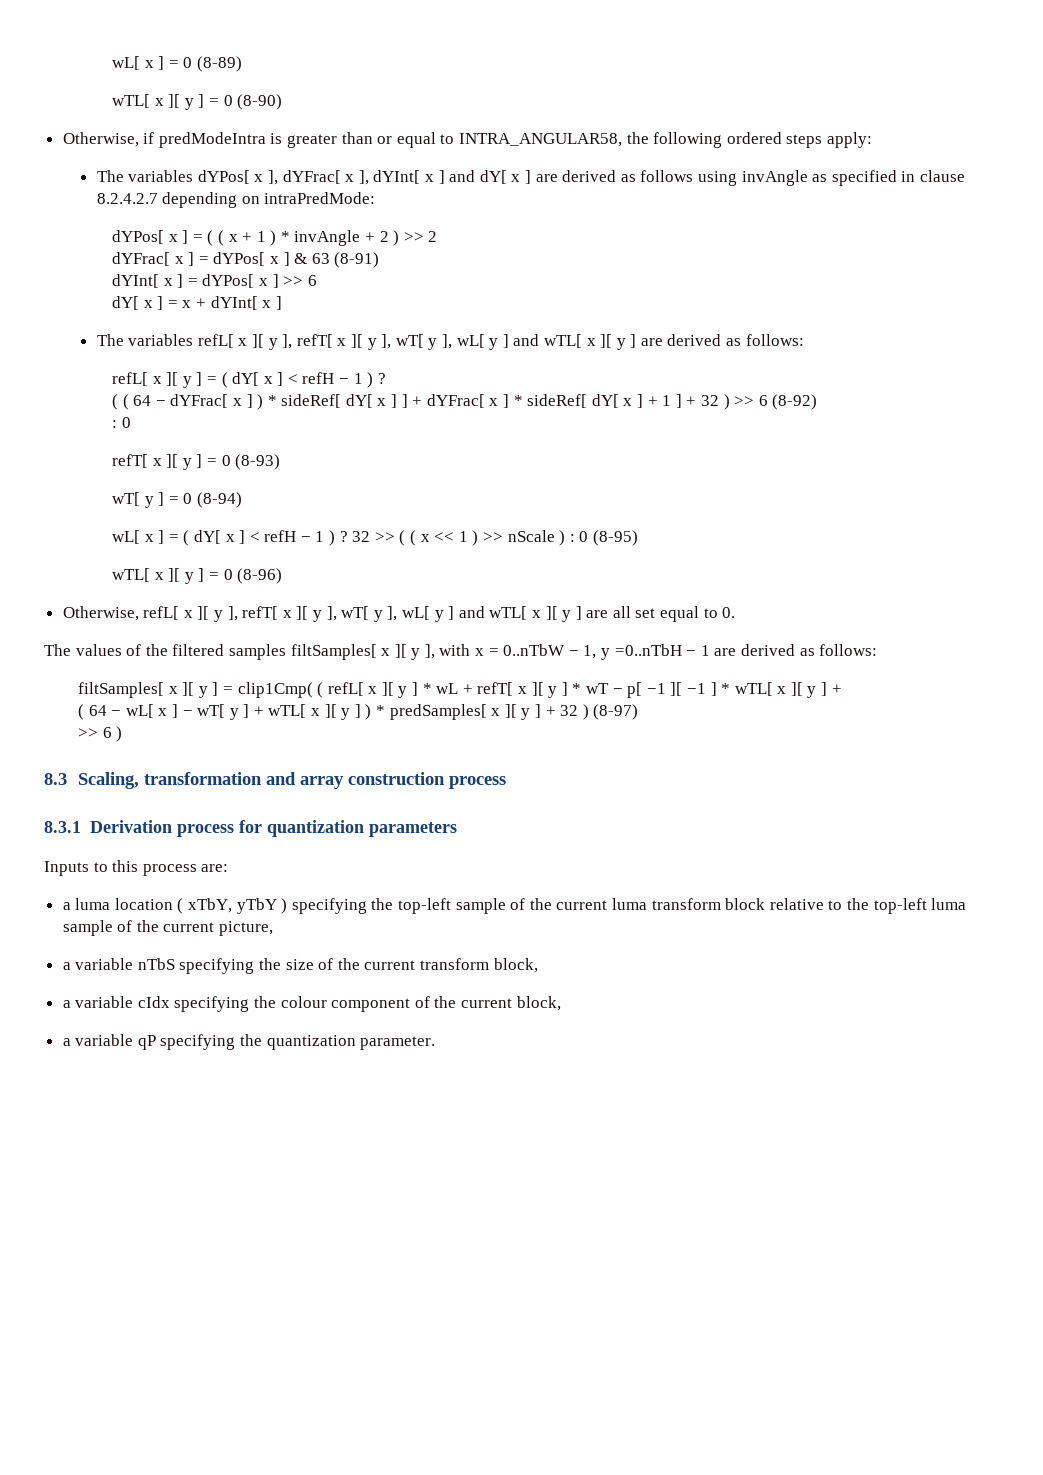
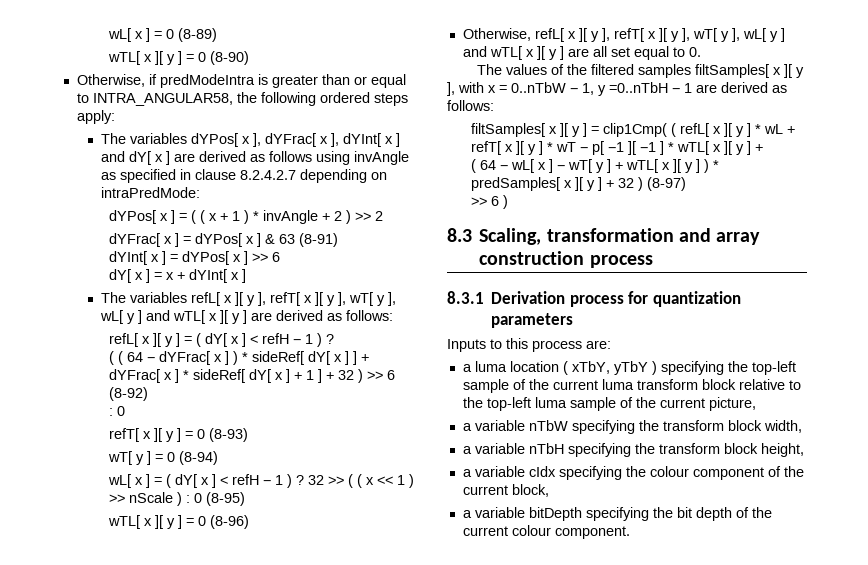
- a variable nTbS specifying the size of the current transform block,
+ a variable nTbW specifying the transform block width,
+ a variable nTbH specifying the transform block height,
- a variable qP specifying the quantization parameter.
+ a variable bitDepth specifying the bit depth of the current colour component.

